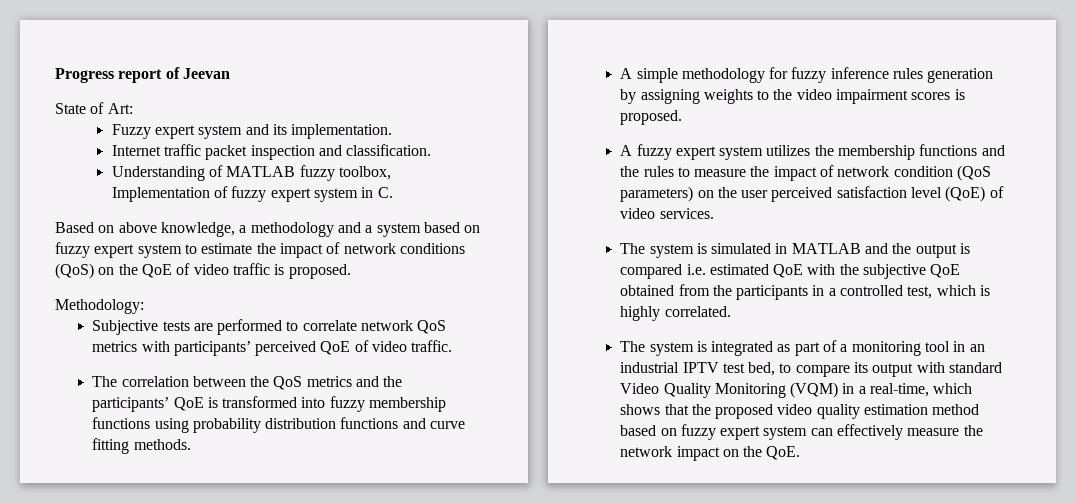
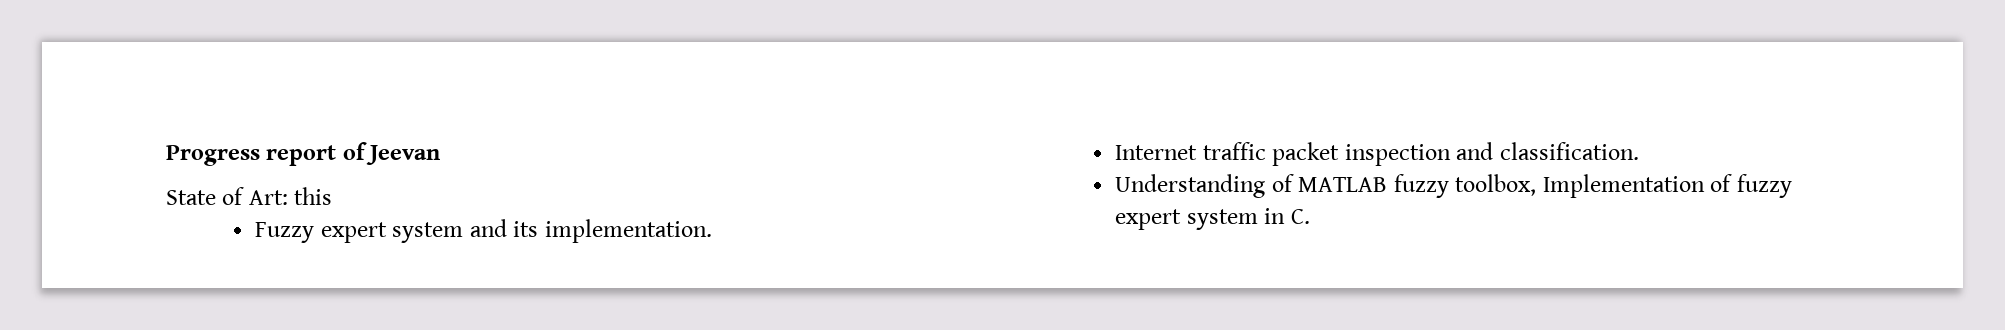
- State of Art:
+ State of Art: this
- Based on above knowledge, a methodology and a system based on fuzzy expert system to estimate the impact of network conditions (QoS) on the QoE of video traffic is proposed.
- Methodology:
- Subjective tests are performed to correlate network QoS metrics with participants’ perceived QoE of video traffic.
- The correlation between the QoS metrics and the participants’ QoE is transformed into fuzzy membership functions using probability distribution functions and curve fitting methods.
- A simple methodology for fuzzy inference rules generation by assigning weights to the video impairment scores is proposed.
- A fuzzy expert system utilizes the membership functions and the rules to measure the impact of network condition (QoS parameters) on the user perceived satisfaction level (QoE) of video services.
- The system is simulated in MATLAB and the output is compared i.e. estimated QoE with the subjective QoE obtained from the participants in a controlled test, which is highly correlated.
- The system is integrated as part of a monitoring tool in an industrial IPTV test bed, to compare its output with standard Video Quality Monitoring (VQM) in a real-time, which shows that the proposed video quality estimation method based on fuzzy expert system can effectively measure the network impact on the QoE.

